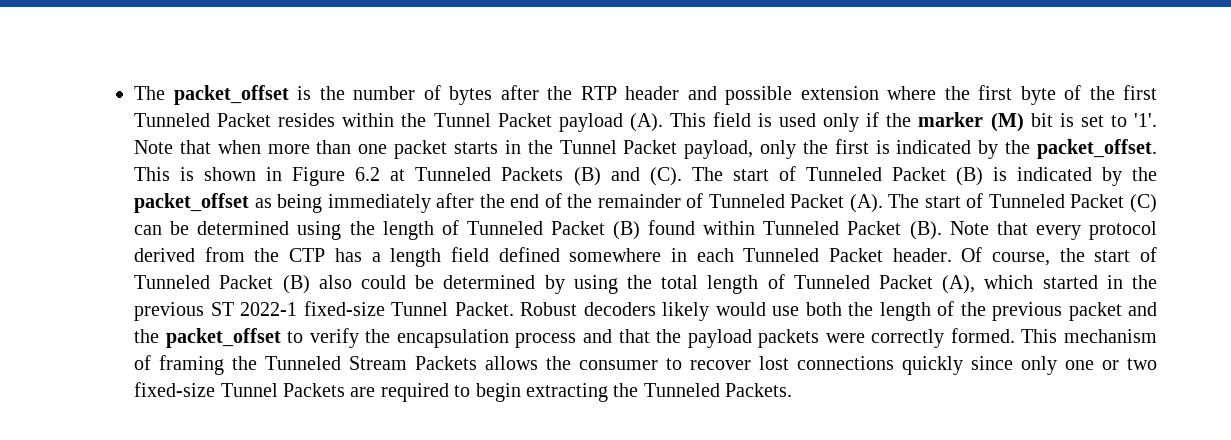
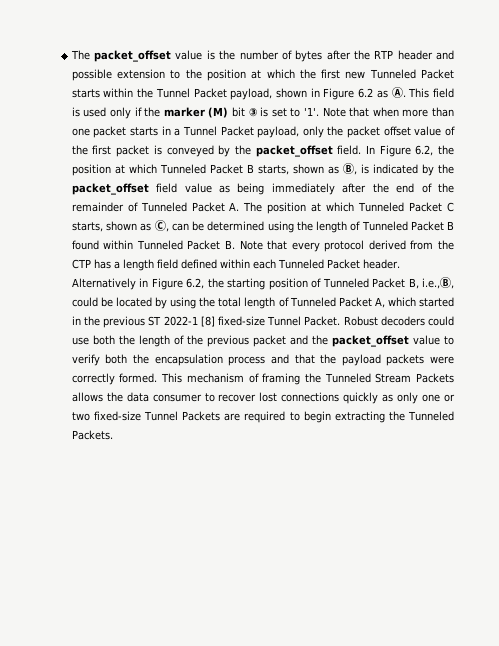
- The packet_offset is the number of bytes after the RTP header and possible extension where the first byte of the first Tunneled Packet resides within the Tunnel Packet payload (A). This field is used only if the marker (M) bit is set to '1'.
+ The packet_offset value is the number of bytes after the RTP header and possible extension to the position at which the first new Tunneled Packet starts within the Tunnel Packet payload, shown in Figure 6.2 as Ⓐ. This field is used only if the marker (M) bit ③ is set to '1'.
- Note that when more than one packet starts in the Tunnel Packet payload, only the first is indicated by the packet_offset. This is shown in Figure 6.2 at Tunneled Packets (B) and (C). The start of Tunneled Packet (B) is indicated by the packet_offset as being immediately after the end of the remainder of Tunneled Packet (A). The start of Tunneled Packet (C) can be determined using the length of Tunneled Packet (B) found within Tunneled Packet (B). Note that every protocol derived from the CTP has a length field defined somewhere in each Tunneled Packet header.
+ Note that when more than one packet starts in a Tunnel Packet payload, only the packet offset value of the first packet is conveyed by the packet_offset field. In Figure 6.2, the position at which Tunneled Packet B starts, shown as Ⓑ, is indicated by the packet_offset field value as being immediately after the end of the remainder of Tunneled Packet A. The position at which Tunneled Packet C starts, shown as Ⓒ, can be determined using the length of Tunneled Packet B found within Tunneled Packet B. Note that every protocol derived from the CTP has a length field defined within each Tunneled Packet header.
- Of course, the start of Tunneled Packet (B) also could be determined by using the total length of Tunneled Packet (A), which started in the previous ST 2022-1 fixed-size Tunnel Packet.
+ Alternatively in Figure 6.2, the starting position of Tunneled Packet B, i.e.,Ⓑ, could be located by using the total length of Tunneled Packet A, which started in the previous ST 2022-1 [8] fixed-size Tunnel Packet.
- Robust decoders likely would use both the length of the previous packet and the packet_offset to verify the encapsulation process and that the payload packets were correctly formed.
+ Robust decoders could use both the length of the previous packet and the packet_offset value to verify both the encapsulation process and that the payload packets were correctly formed.
- This mechanism of framing the Tunneled Stream Packets allows the consumer to recover lost connections quickly since only one or two fixed-size Tunnel Packets are required to begin extracting the Tunneled Packets.
+ This mechanism of framing the Tunneled Stream Packets allows the data consumer to recover lost connections quickly as only one or two fixed-size Tunnel Packets are required to begin extracting the Tunneled Packets.

